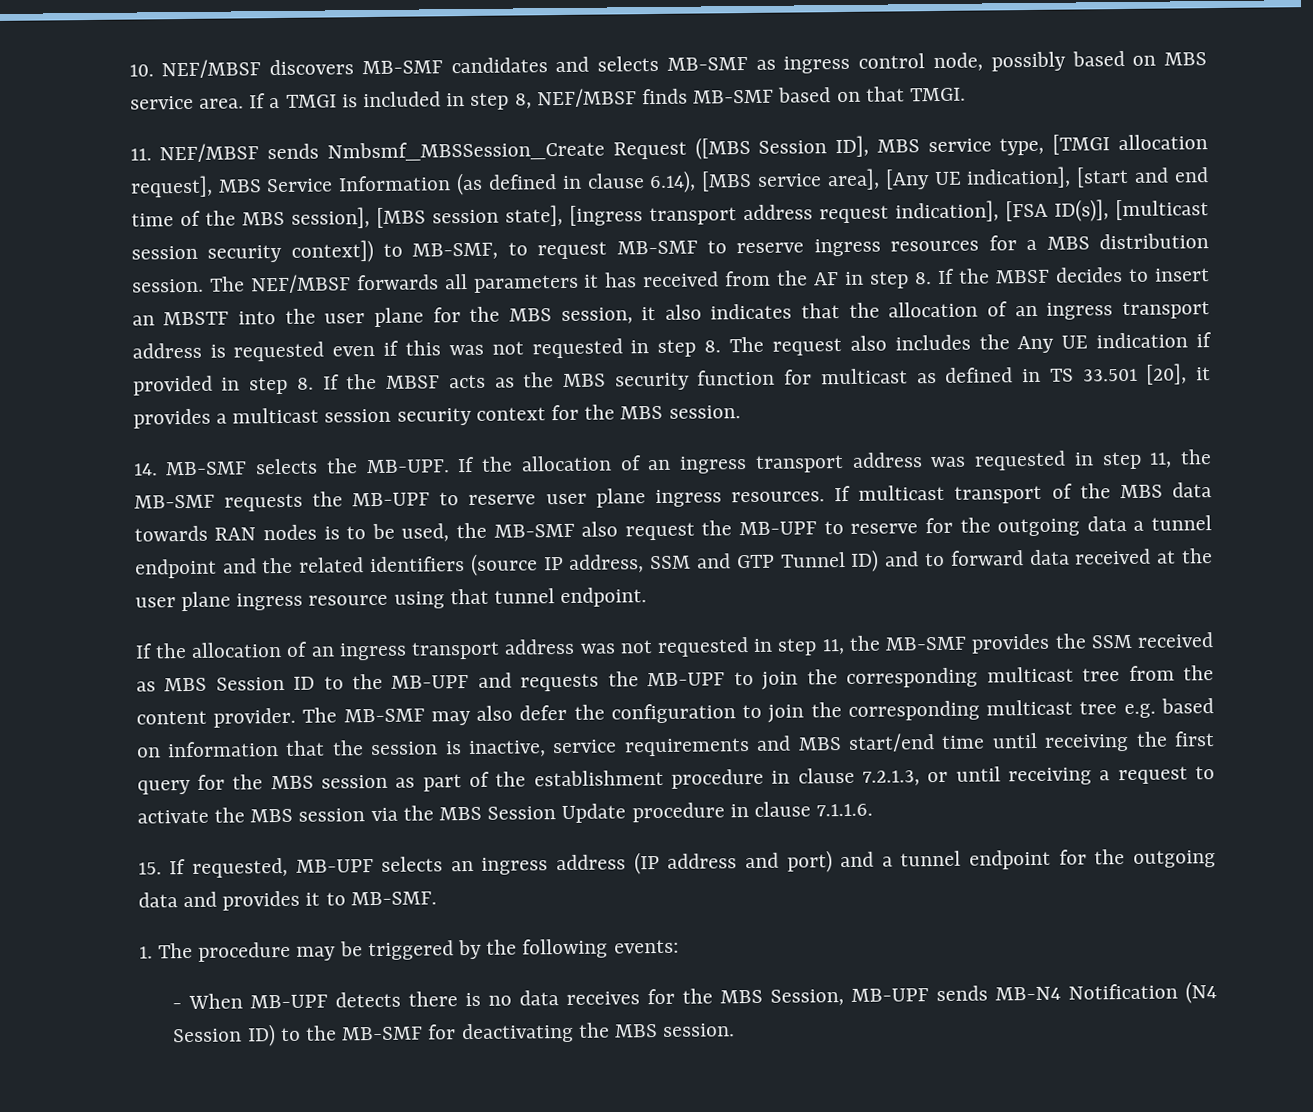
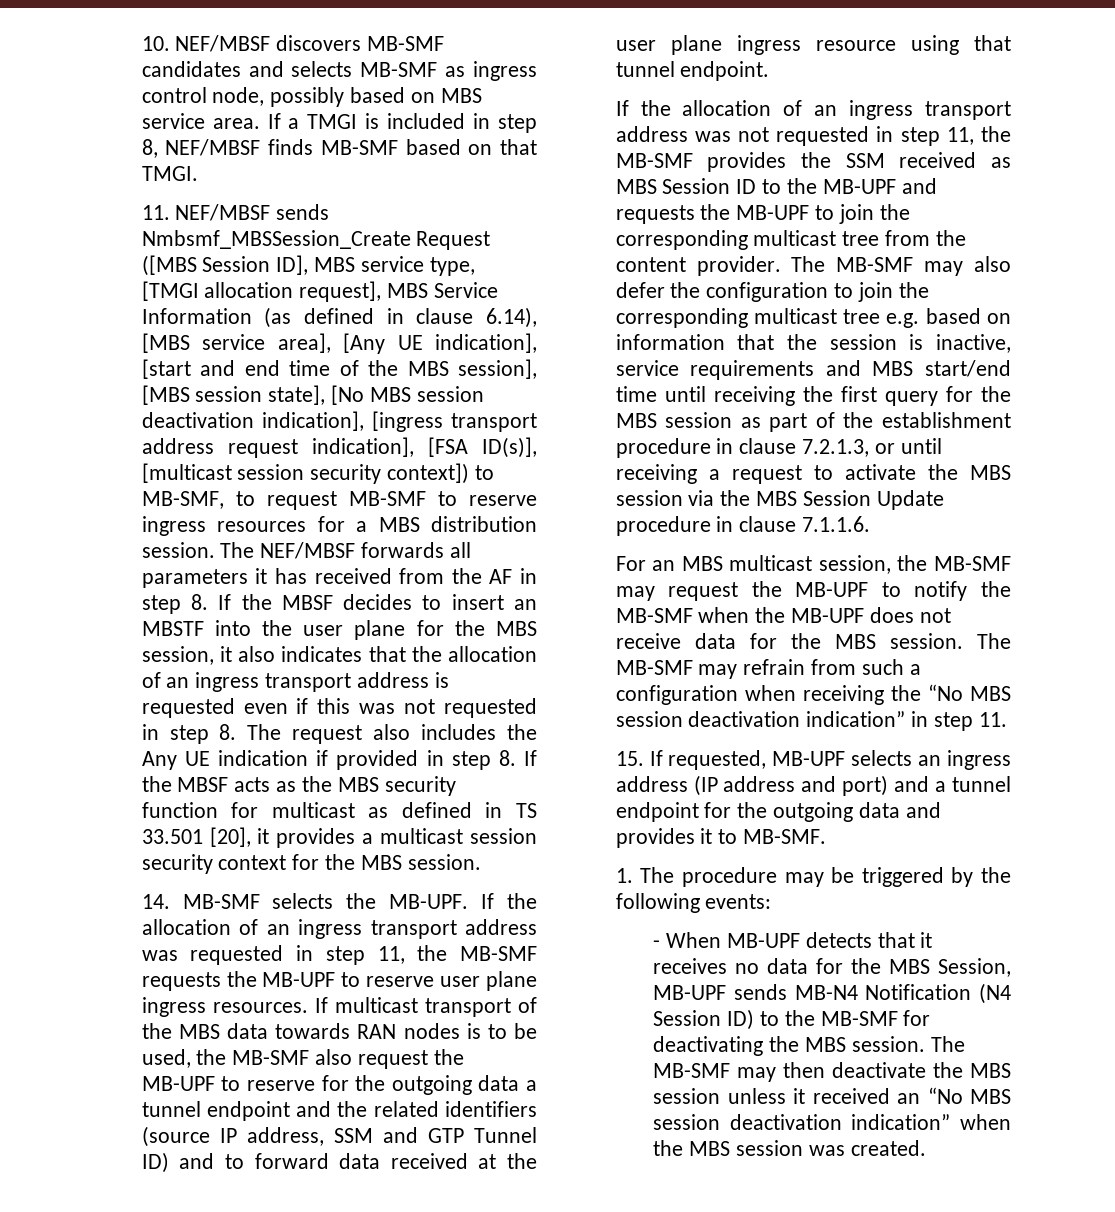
- 11. NEF/MBSF sends Nmbsmf_MBSSession_Create Request ([MBS Session ID], MBS service type, [TMGI allocation request], MBS Service Information (as defined in clause 6.14), [MBS service area], [Any UE indication], [start and end time of the MBS session], [MBS session state], [ingress transport address request indication], [FSA ID(s)], [multicast session security context]) to MB-SMF, to request MB-SMF to reserve ingress resources for a MBS distribution session.
+ 11. NEF/MBSF sends Nmbsmf_MBSSession_Create Request ([MBS Session ID], MBS service type, [TMGI allocation request], MBS Service Information (as defined in clause 6.14), [MBS service area], [Any UE indication], [start and end time of the MBS session], [MBS session state], [No MBS session deactivation indication], [ingress transport address request indication], [FSA ID(s)], [multicast session security context]) to MB-SMF, to request MB-SMF to reserve ingress resources for a MBS distribution session.
+ For an MBS multicast session, the MB-SMF may request the MB-UPF to notify the MB-SMF when the MB-UPF does not receive data for the MBS session. The MB-SMF may refrain from such a configuration when receiving the “No MBS session deactivation indication” in step 11.
- - When MB-UPF detects there is no data receives for the MBS Session, MB-UPF sends MB-N4 Notification (N4 Session ID) to the MB-SMF for deactivating the MBS session.
+ - When MB-UPF detects that it receives no data for the MBS Session, MB-UPF sends MB-N4 Notification (N4 Session ID) to the MB-SMF for deactivating the MBS session.
+ The MB-SMF may then deactivate the MBS session unless it received an “No MBS session deactivation indication” when the MBS session was created.

